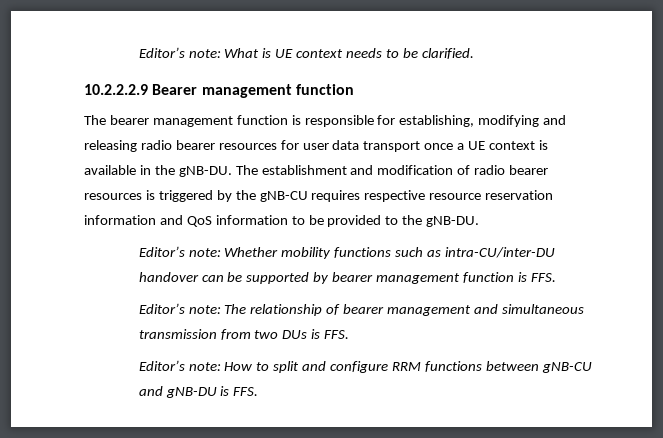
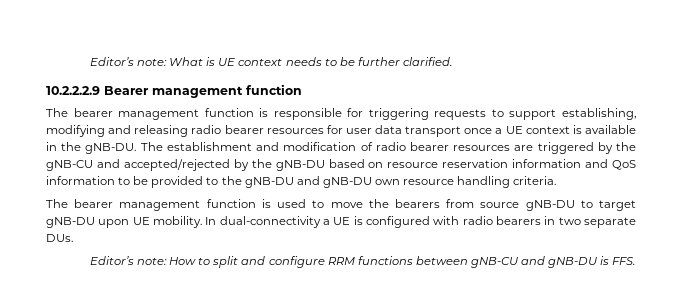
- Editor’s note: What is UE context needs to be clarified.
+ Editor’s note: What is UE context needs to be further clarified.
- The bearer management function is responsible for establishing, modifying and releasing radio bearer resources for user data transport once a UE context is available in the gNB-DU.
+ The bearer management function is responsible for triggering requests to support establishing, modifying and releasing radio bearer resources for user data transport once a UE context is available in the gNB-DU.
- The establishment and modification of radio bearer resources is triggered by the gNB-CU requires respective resource reservation information and QoS information to be provided to the gNB-DU.
- Editor’s note: Whether mobility functions such as intra-CU/inter-DU handover can be supported by bearer management function is FFS.
- Editor’s note: The relationship of bearer management and simultaneous transmission from two DUs is FFS.
+ The establishment and modification of radio bearer resources are triggered by the gNB-CU and accepted/rejected by the gNB-DU based on resource reservation information and QoS information to be provided to the gNB-DU and gNB-DU own resource handling criteria.
+ The bearer management function is used to move the bearers from source gNB-DU to target gNB-DU upon UE mobility. In dual-connectivity a UE is configured with radio bearers in two separate DUs.

